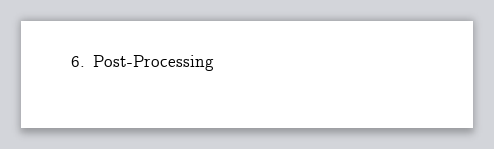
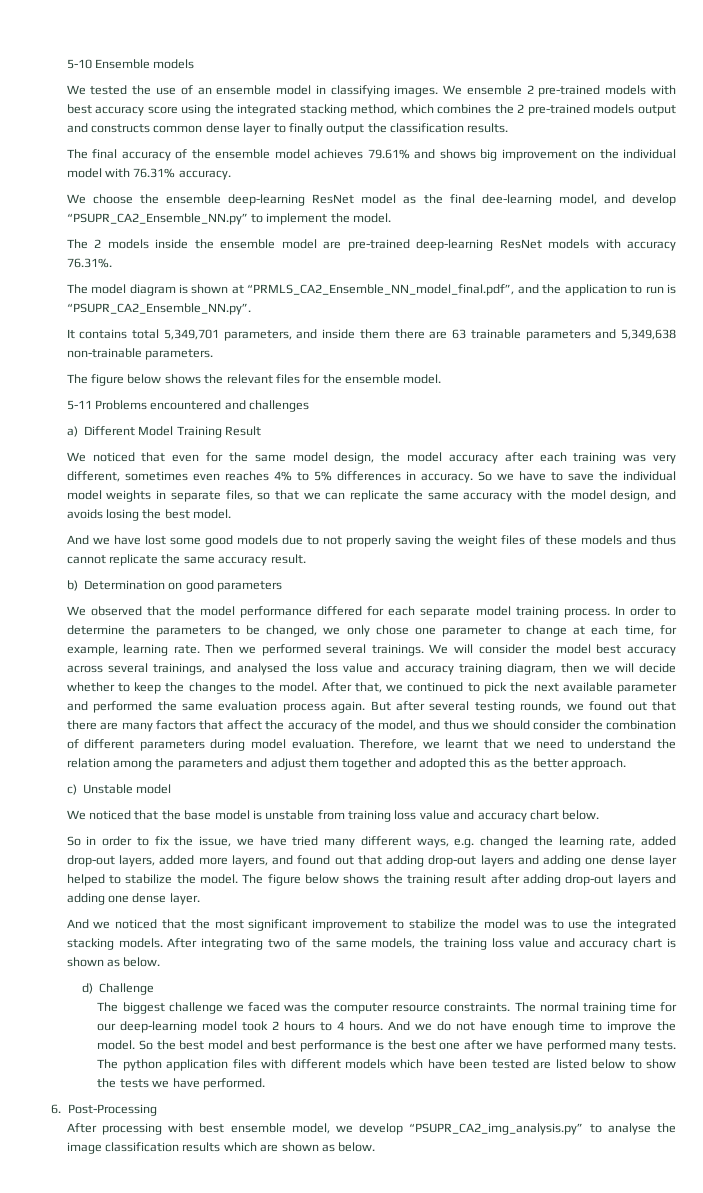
+ 5-10 Ensemble models
+ We tested the use of an ensemble model in classifying images. We ensemble 2 pre-trained models with best accuracy score using the integrated stacking method, which combines the 2 pre-trained models output and constructs common dense layer to finally output the classification results.
+ The final accuracy of the ensemble model achieves 79.61% and shows big improvement on the individual model with 76.31% accuracy.
+ We choose the ensemble deep-learning ResNet model as the final dee-learning model, and develop “PSUPR_CA2_Ensemble_NN.py” to implement the model.
+ The 2 models inside the ensemble model are pre-trained deep-learning ResNet models with accuracy 76.31%.
+ The model diagram is shown at “PRMLS_CA2_Ensemble_NN_model_final.pdf”, and the application to run is “PSUPR_CA2_Ensemble_NN.py”.
+ It contains total 5,349,701 parameters, and inside them there are 63 trainable parameters and 5,349,638 non-trainable parameters.
+ The figure below shows the relevant files for the ensemble model.
+ 5-11 Problems encountered and challenges
+ a) Different Model Training Result
+ We noticed that even for the same model design, the model accuracy after each training was very different, sometimes even reaches 4% to 5% differences in accuracy. So we have to save the individual model weights in separate files, so that we can replicate the same accuracy with the model design, and avoids losing the best model.
+ And we have lost some good models due to not properly saving the weight files of these models and thus cannot replicate the same accuracy result.
+ b) Determination on good parameters
+ We observed that the model performance differed for each separate model training process. In order to determine the parameters to be changed, we only chose one parameter to change at each time, for example, learning rate. Then we performed several trainings. We will consider the model best accuracy across several trainings, and analysed the loss value and accuracy training diagram, then we will decide whether to keep the changes to the model. After that, we continued to pick the next available parameter and performed the same evaluation process again. But after several testing rounds, we found out that there are many factors that affect the accuracy of the model, and thus we should consider the combination of different parameters during model evaluation. Therefore, we learnt that we need to understand the relation among the parameters and adjust them together and adopted this as the better approach.
+ c) Unstable model
+ We noticed that the base model is unstable from training loss value and accuracy chart below.
+ So in order to fix the issue, we have tried many different ways, e.g. changed the learning rate, added drop-out layers, added more layers, and found out that adding drop-out layers and adding one dense layer helped to stabilize the model. The figure below shows the training result after adding drop-out layers and adding one dense layer.
+ And we noticed that the most significant improvement to stabilize the model was to use the integrated stacking models. After integrating two of the same models, the training loss value and accuracy chart is shown as below.
+ d) Challenge
+ The biggest challenge we faced was the computer resource constraints. The normal training time for our deep-learning model took 2 hours to 4 hours. And we do not have enough time to improve the model. So the best model and best performance is the best one after we have performed many tests. The python application files with different models which have been tested are listed below to show the tests we have performed.
  6. Post-Processing
+ After processing with best ensemble model, we develop “PSUPR_CA2_img_analysis.py” to analyse the image classification results which are shown as below.

